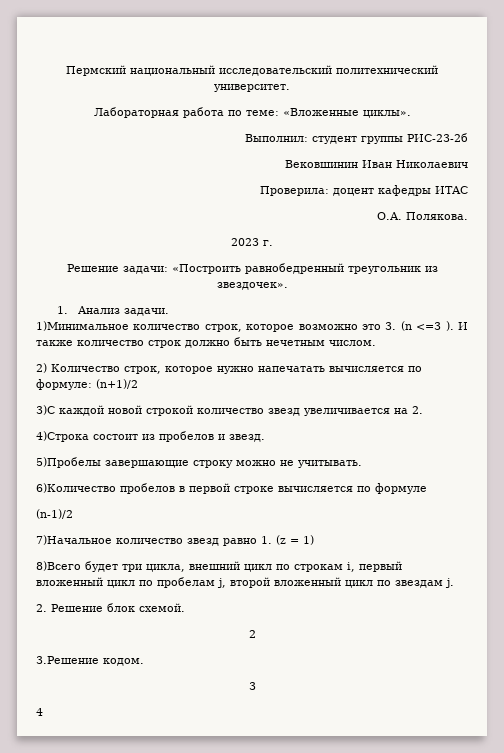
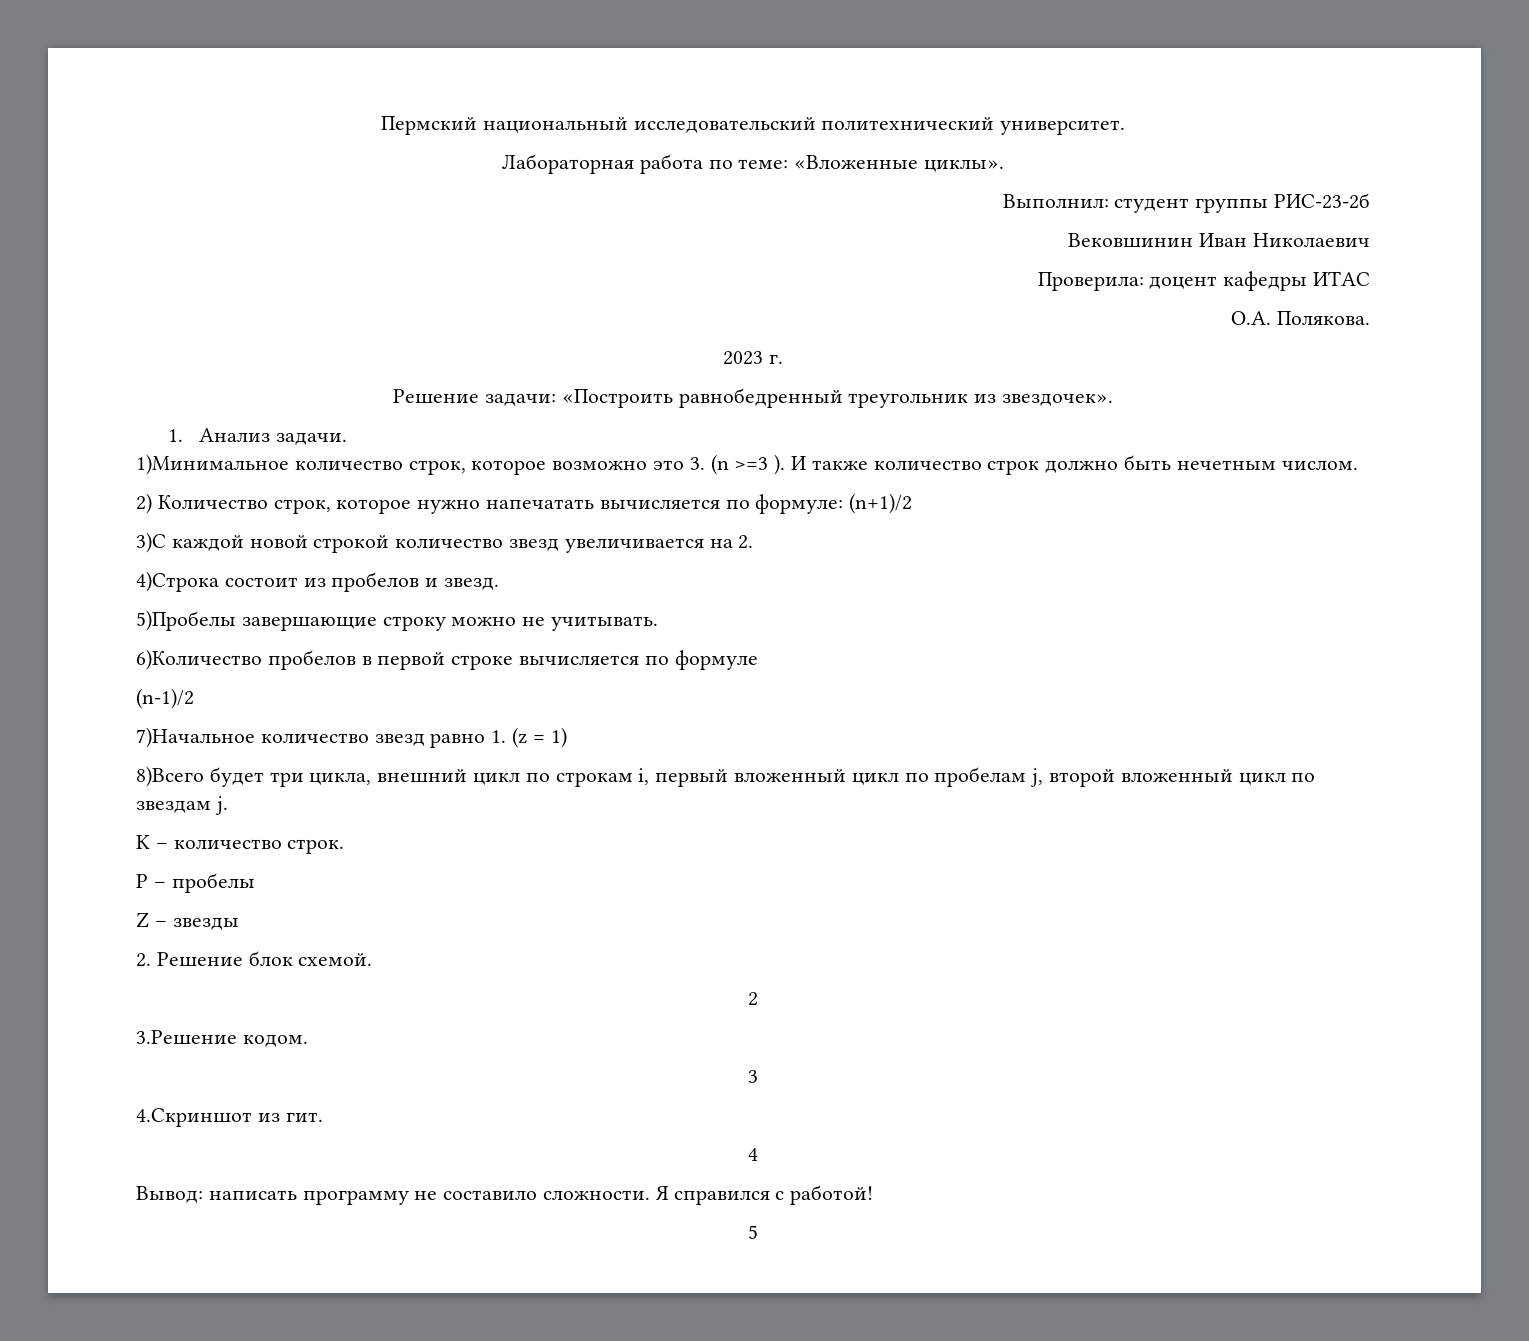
- 1)Минимальное количество строк, которое возможно это 3. (n <=3 ).
+ 1)Минимальное количество строк, которое возможно это 3. (n >=3 ).
+ K – количество строк.
+ P – пробелы
+ Z – звезды
+ 4.Скриншот из гит.
  4
+ Вывод: написать программу не составило сложности. Я справился с работой!
+ 5

